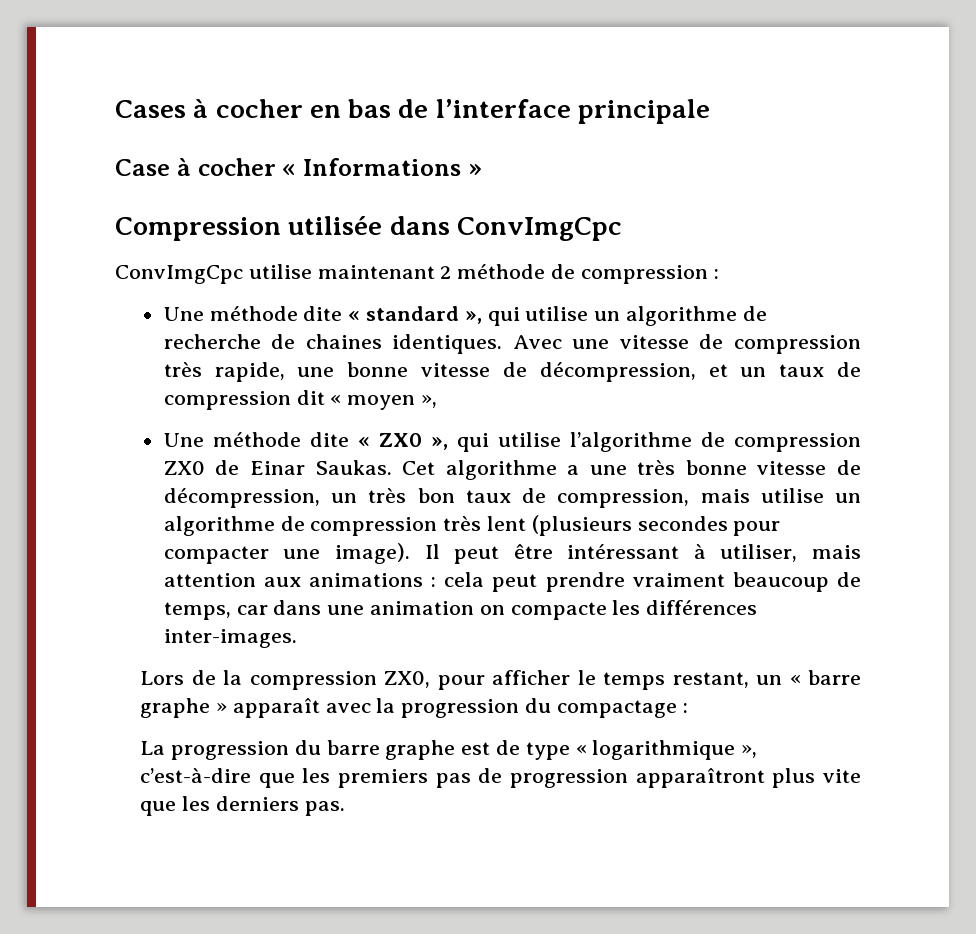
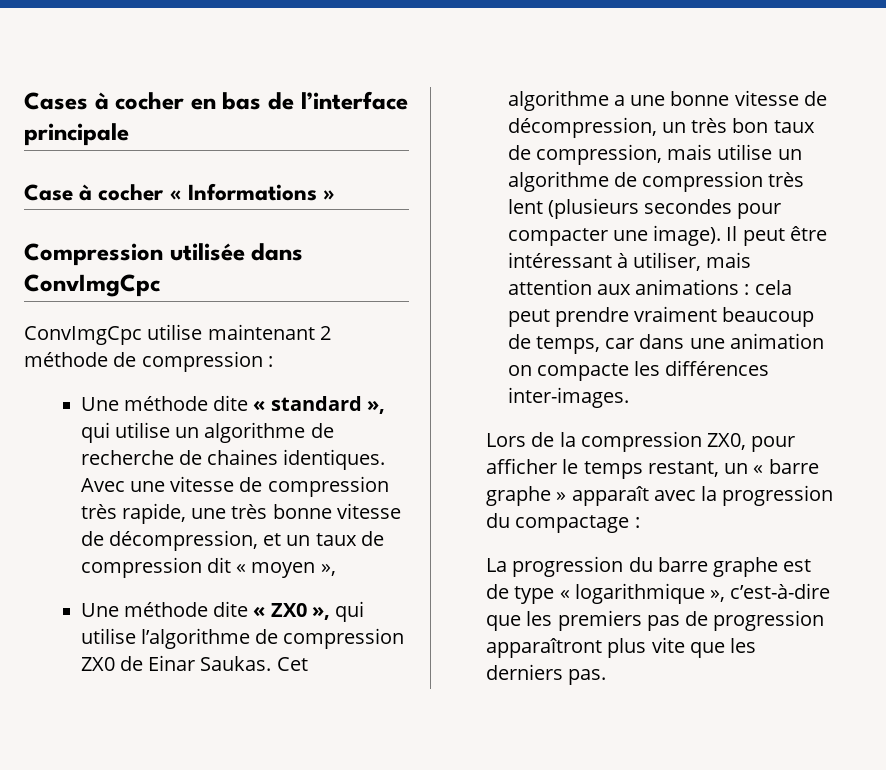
- Avec une vitesse de compression très rapide, une bonne vitesse de décompression, et un taux de compression dit « moyen »,
+ Avec une vitesse de compression très rapide, une très bonne vitesse de décompression, et un taux de compression dit « moyen »,
- Cet algorithme a une très bonne vitesse de décompression, un très bon taux de compression, mais utilise un algorithme de compression très lent (plusieurs secondes pour compacter une image).
+ Cet algorithme a une bonne vitesse de décompression, un très bon taux de compression, mais utilise un algorithme de compression très lent (plusieurs secondes pour compacter une image).

